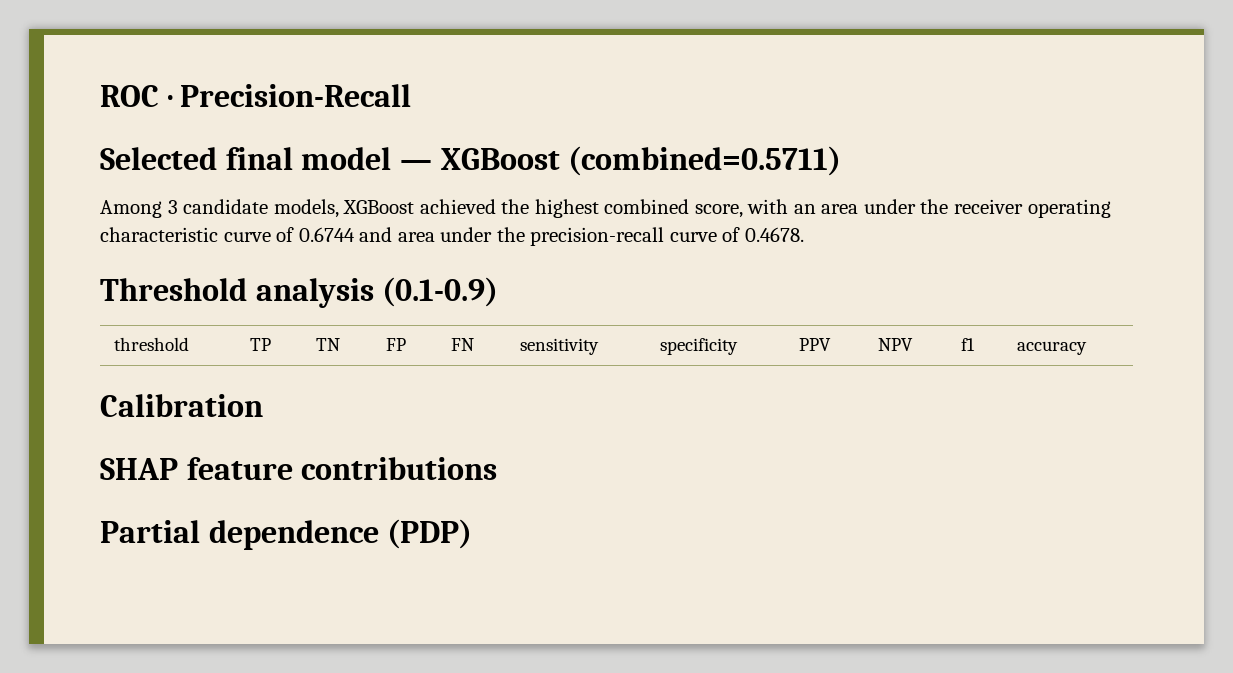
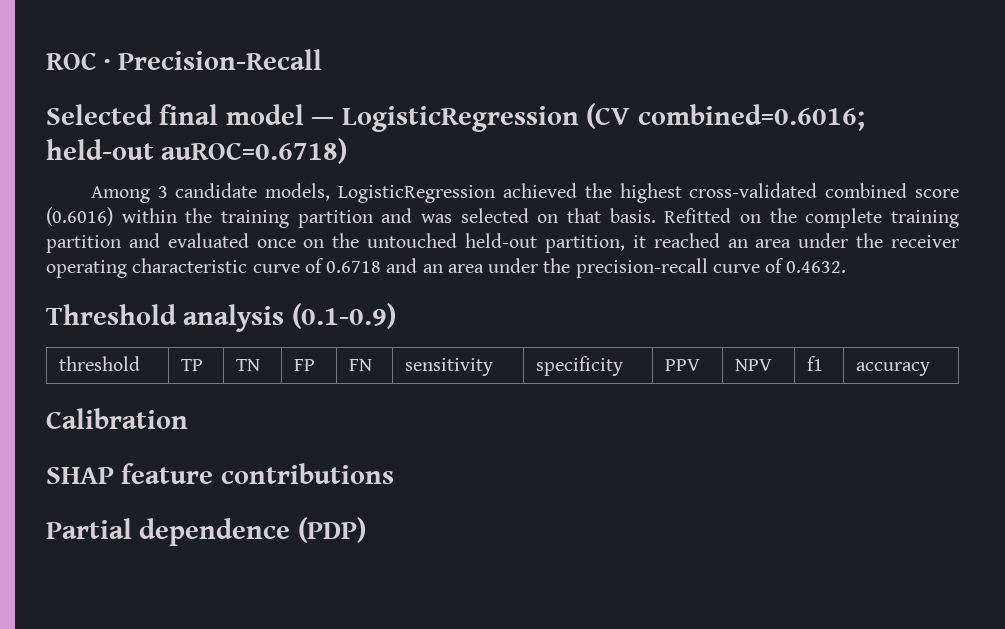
- Selected final model — XGBoost (combined=0.5711)
+ Selected final model — LogisticRegression (CV combined=0.6016; held-out auROC=0.6718)
- Among 3 candidate models, XGBoost achieved the highest combined score, with an area under the receiver operating characteristic curve of 0.6744 and area under the precision-recall curve of 0.4678.
+ Among 3 candidate models, LogisticRegression achieved the highest cross-validated combined score (0.6016) within the training partition and was selected on that basis. Refitted on the complete training partition and evaluated once on the untouched held-out partition, it reached an area under the receiver operating characteristic curve of 0.6718 and an area under the precision-recall curve of 0.4632.

